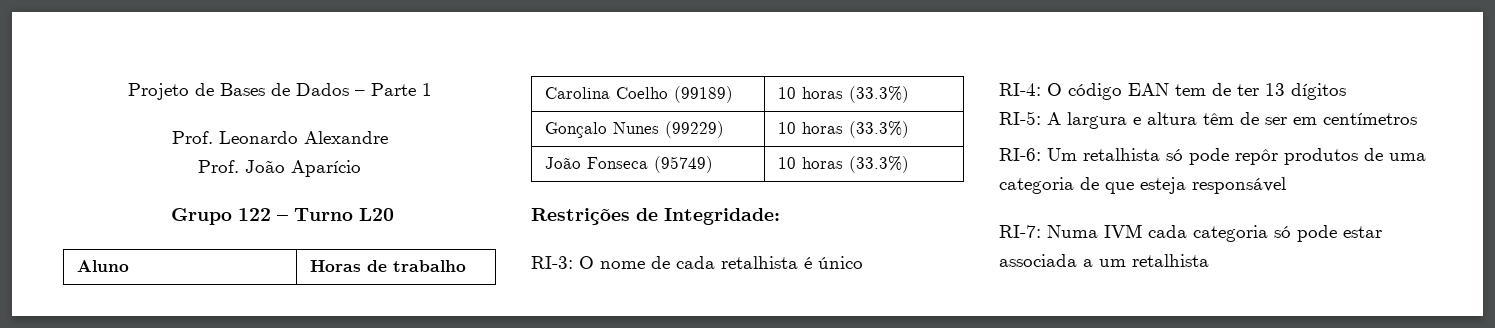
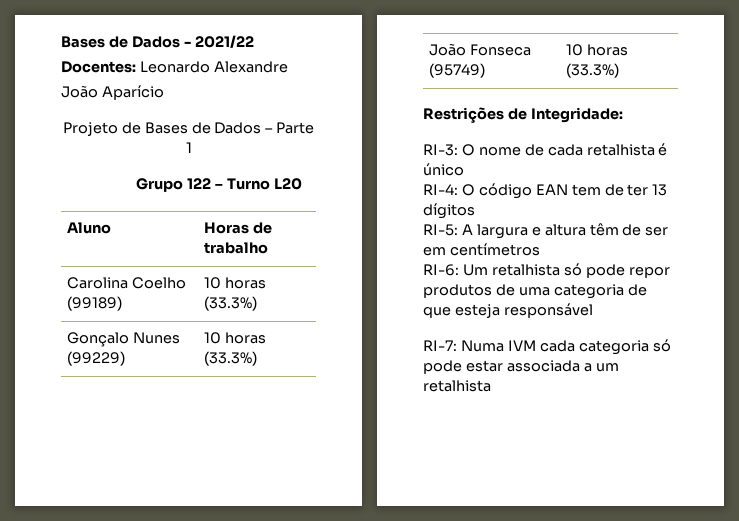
+ Bases de Dados - 2021/22
+ Docentes: Leonardo Alexandre
+ João Aparício
- Prof. Leonardo Alexandre
- Prof. João Aparício
- RI-6: Um retalhista só pode repôr produtos de uma categoria de que esteja responsável
+ RI-6: Um retalhista só pode repor produtos de uma categoria de que esteja responsável

